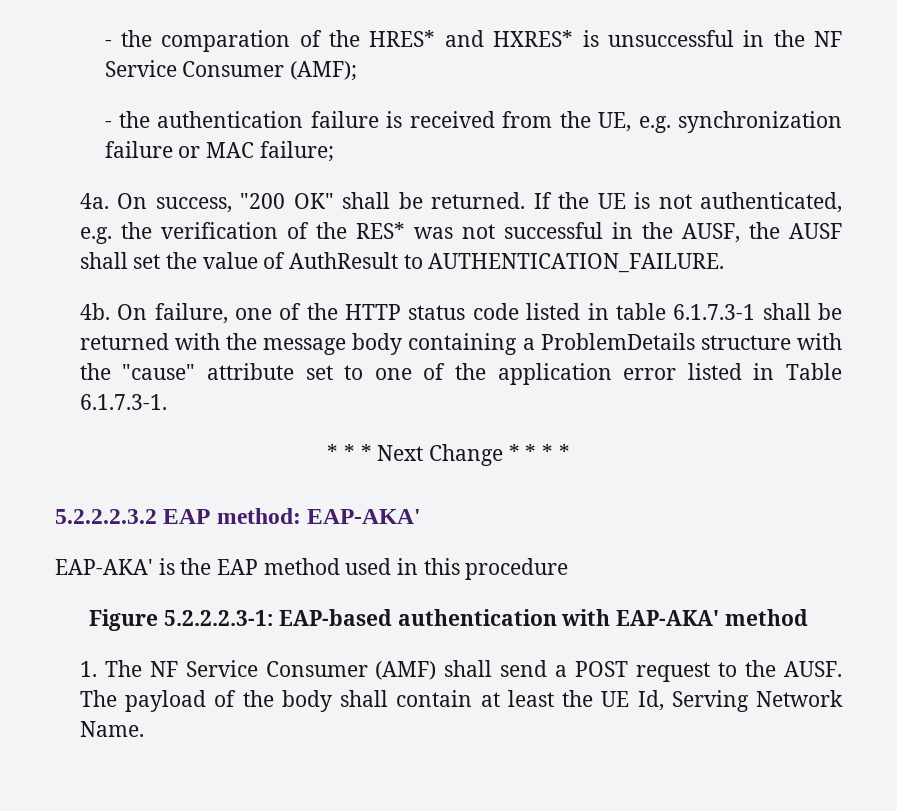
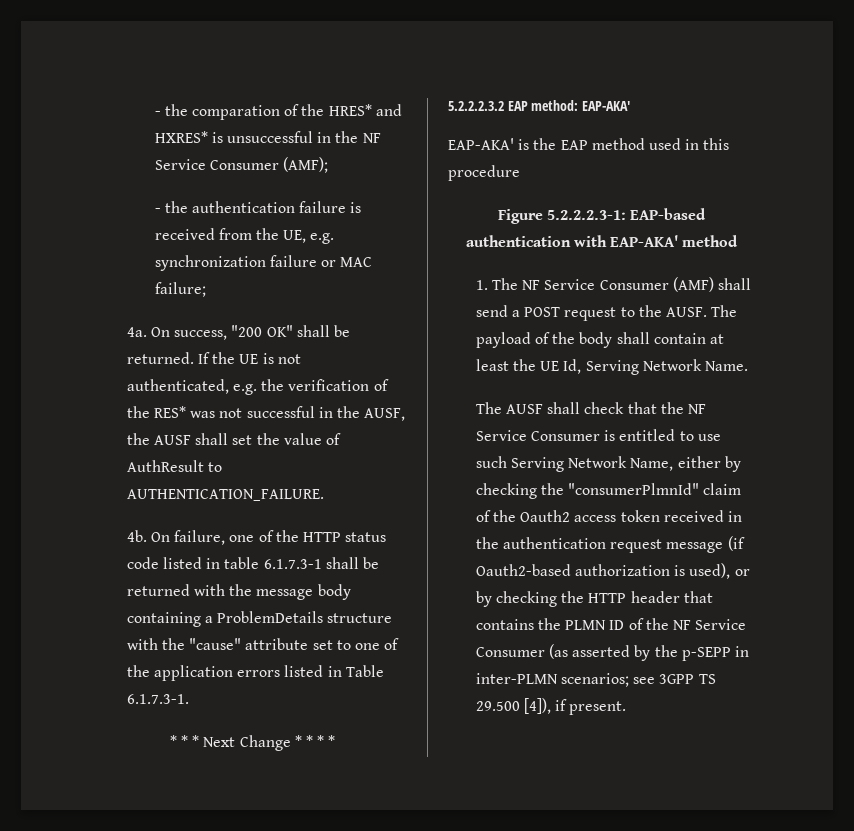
- On failure, one of the HTTP status code listed in table 6.1.7.3-1 shall be returned with the message body containing a ProblemDetails structure with the "cause" attribute set to one of the application error listed in Table 6.1.7.3-1.
+ On failure, one of the HTTP status code listed in table 6.1.7.3-1 shall be returned with the message body containing a ProblemDetails structure with the "cause" attribute set to one of the application errors listed in Table 6.1.7.3-1.
+ The AUSF shall check that the NF Service Consumer is entitled to use such Serving Network Name, either by checking the "consumerPlmnId" claim of the Oauth2 access token received in the authentication request message (if Oauth2-based authorization is used), or by checking the HTTP header that contains the PLMN ID of the NF Service Consumer (as asserted by the p-SEPP in inter-PLMN scenarios; see 3GPP TS 29.500 [4]), if present.

